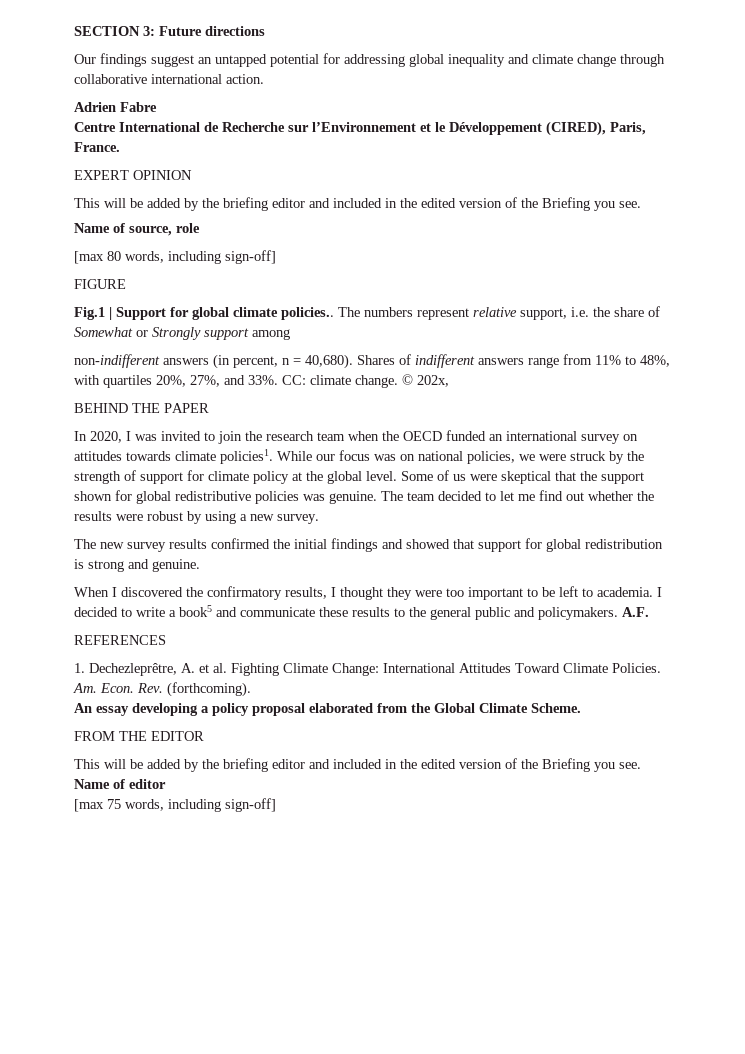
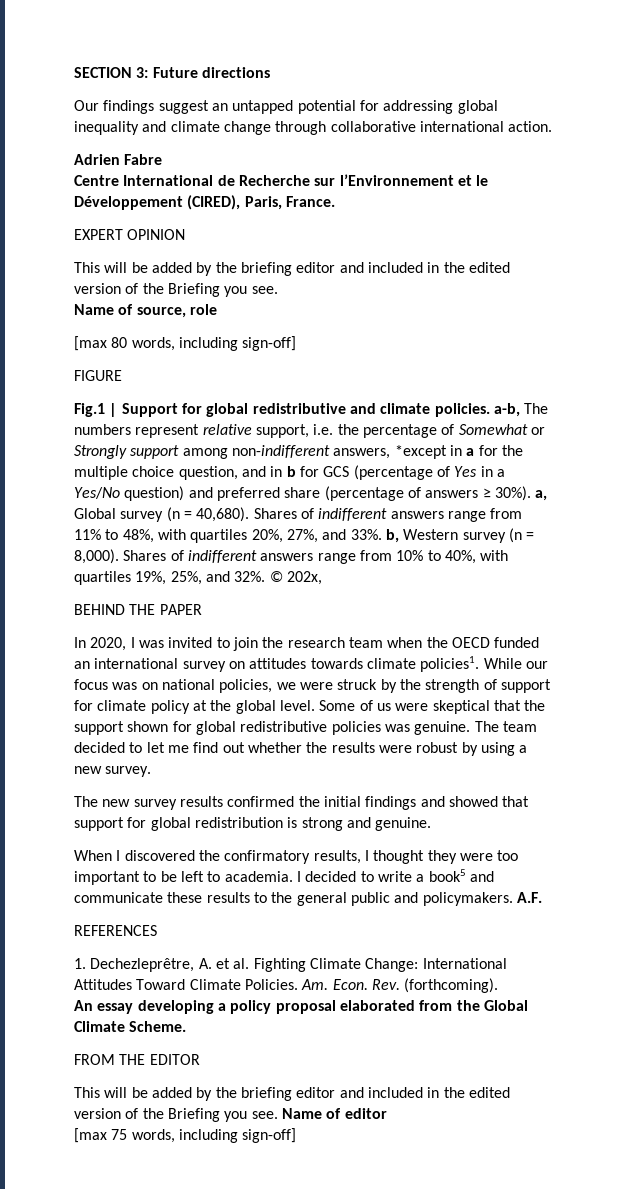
- Fig.1 | Support for global climate policies.. The numbers represent relative support, i.e. the share of Somewhat or Strongly support among
- non-indifferent answers (in percent, n = 40,680).
+ Fig.1 | Support for global redistributive and climate policies. a-b, The numbers represent relative support, i.e. the percentage of Somewhat or Strongly support among non-indifferent answers, *except in a for the multiple choice question, and in b for GCS (percentage of Yes in a Yes/No question) and preferred share (percentage of answers ≥ 30%). a, Global survey (n = 40,680).
- Shares of indifferent answers range from 11% to 48%, with quartiles 20%, 27%, and 33%. CC: climate change.
+ Shares of indifferent answers range from 11% to 48%, with quartiles 20%, 27%, and 33%. b, Western survey (n = 8,000). Shares of indifferent answers range from 10% to 40%, with quartiles 19%, 25%, and 32%.

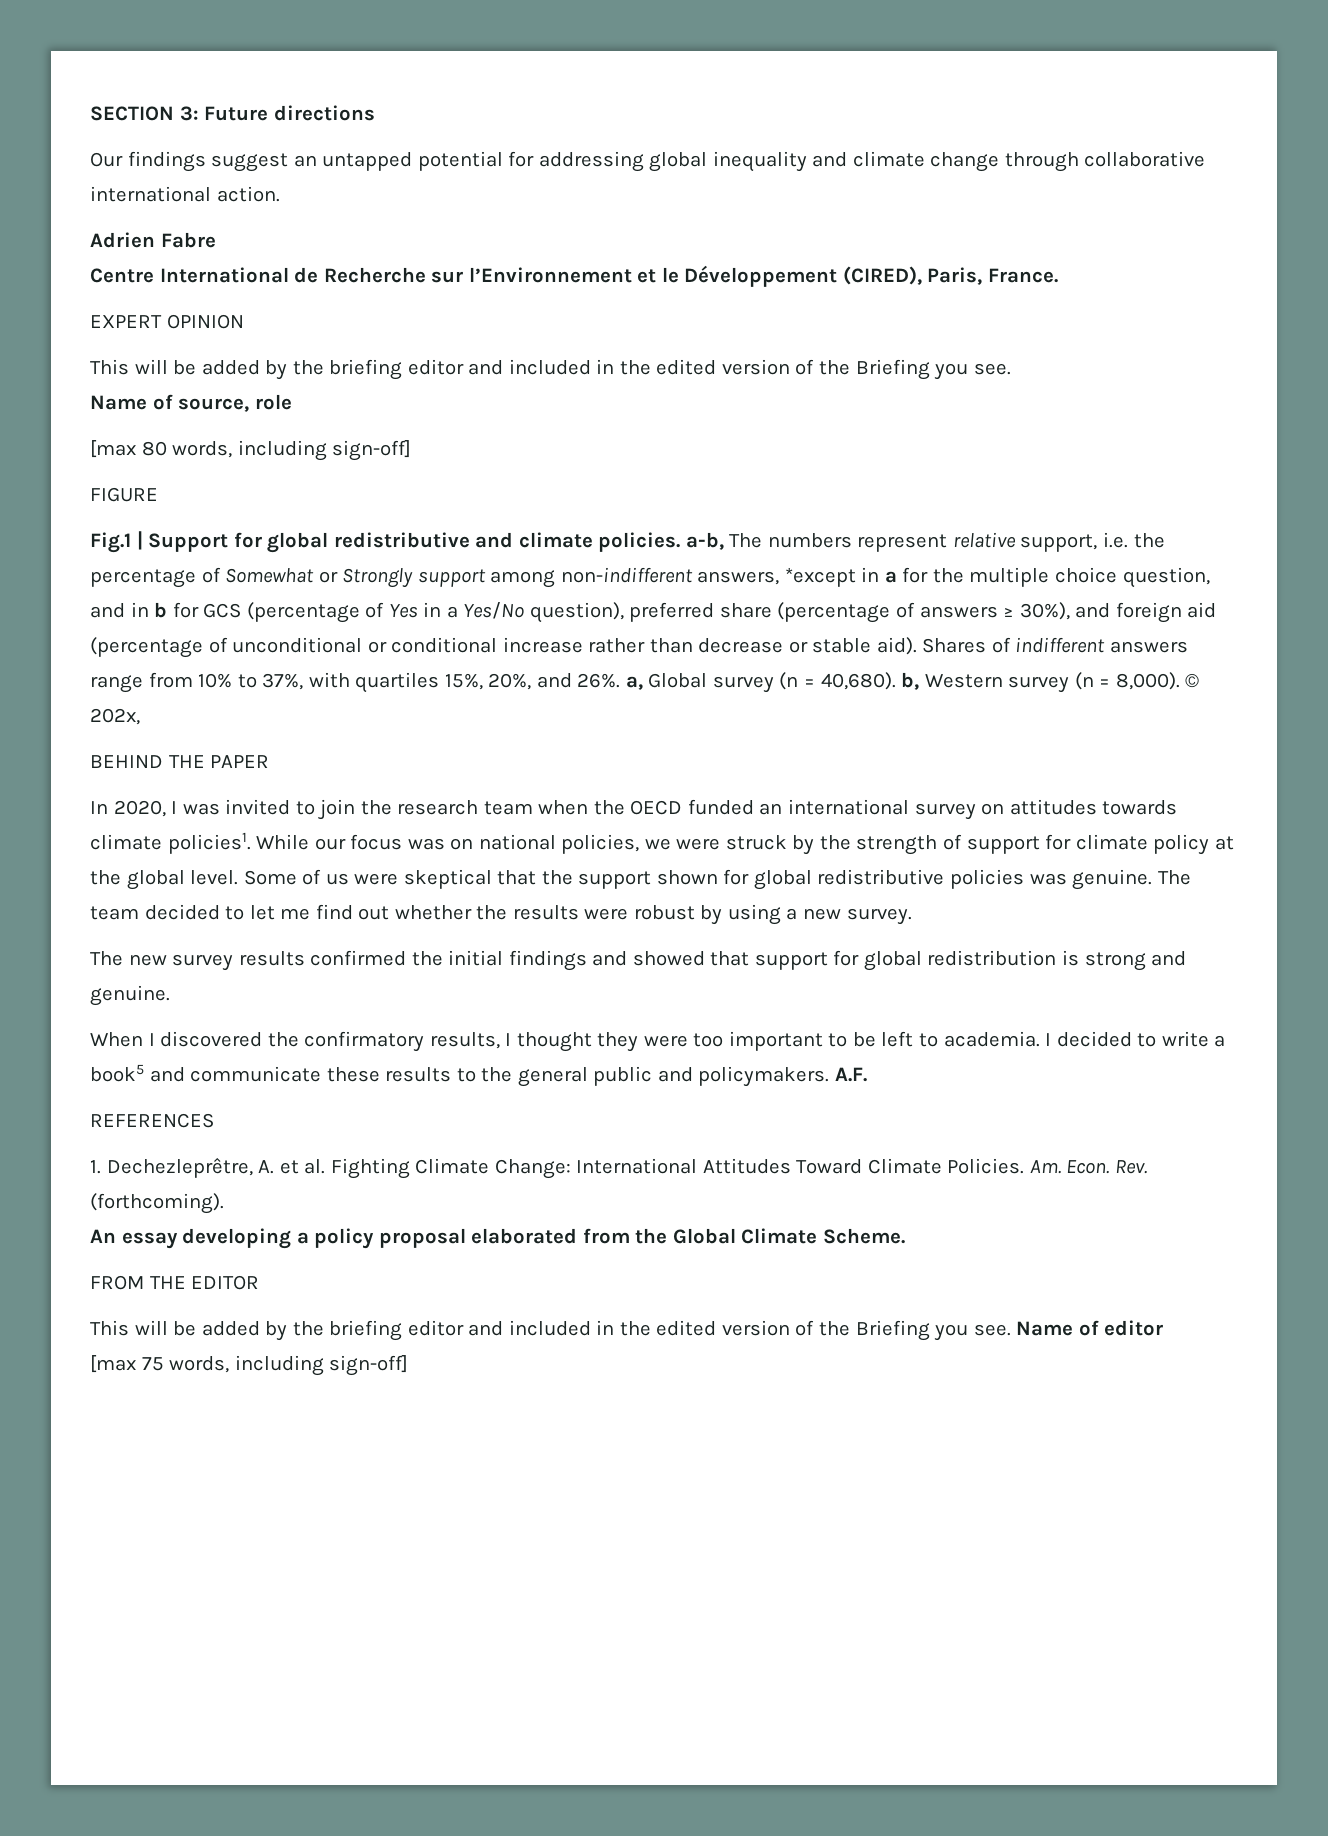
- Fig.1 | Support for global redistributive and climate policies. a-b, The numbers represent relative support, i.e. the percentage of Somewhat or Strongly support among non-indifferent answers, *except in a for the multiple choice question, and in b for GCS (percentage of Yes in a Yes/No question) and preferred share (percentage of answers ≥ 30%). a, Global survey (n = 40,680). Shares of indifferent answers range from 11% to 48%, with quartiles 20%, 27%, and 33%. b, Western survey (n = 8,000).
+ Fig.1 | Support for global redistributive and climate policies. a-b, The numbers represent relative support, i.e. the percentage of Somewhat or Strongly support among non-indifferent answers, *except in a for the multiple choice question, and in b for GCS (percentage of Yes in a Yes/No question), preferred share (percentage of answers ≥ 30%), and foreign aid (percentage of unconditional or conditional increase rather than decrease or stable aid).
- Shares of indifferent answers range from 10% to 40%, with quartiles 19%, 25%, and 32%.
+ Shares of indifferent answers range from 10% to 37%, with quartiles 15%, 20%, and 26%. a, Global survey (n = 40,680). b, Western survey (n = 8,000).

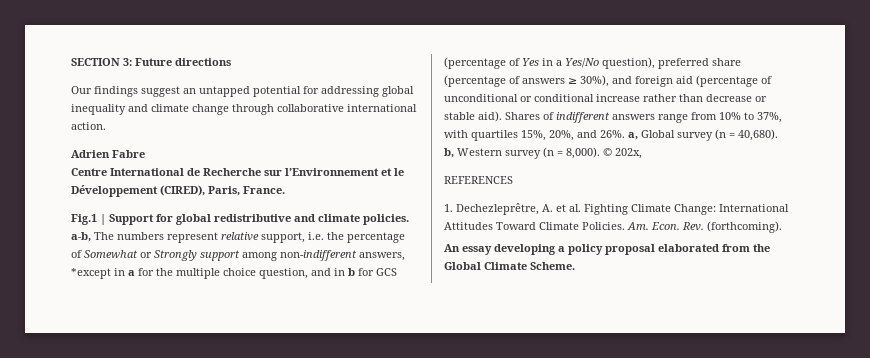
- EXPERT OPINION
- This will be added by the briefing editor and included in the edited version of the Briefing you see.
- Name of source, role
- [max 80 words, including sign-off]
- FIGURE
- BEHIND THE PAPER
- In 2020, I was invited to join the research team when the OECD funded an international survey on attitudes towards climate policies1. While our focus was on national policies, we were struck by the strength of support for climate policy at the global level. Some of us were skeptical that the support shown for global redistributive policies was genuine. The team decided to let me find out whether the results were robust by using a new survey.
- The new survey results confirmed the initial findings and showed that support for global redistribution is strong and genuine.
- When I discovered the confirmatory results, I thought they were too important to be left to academia. I decided to write a book5 and communicate these results to the general public and policymakers. A.F.
- FROM THE EDITOR
- This will be added by the briefing editor and included in the edited version of the Briefing you see. Name of editor
- [max 75 words, including sign-off]

